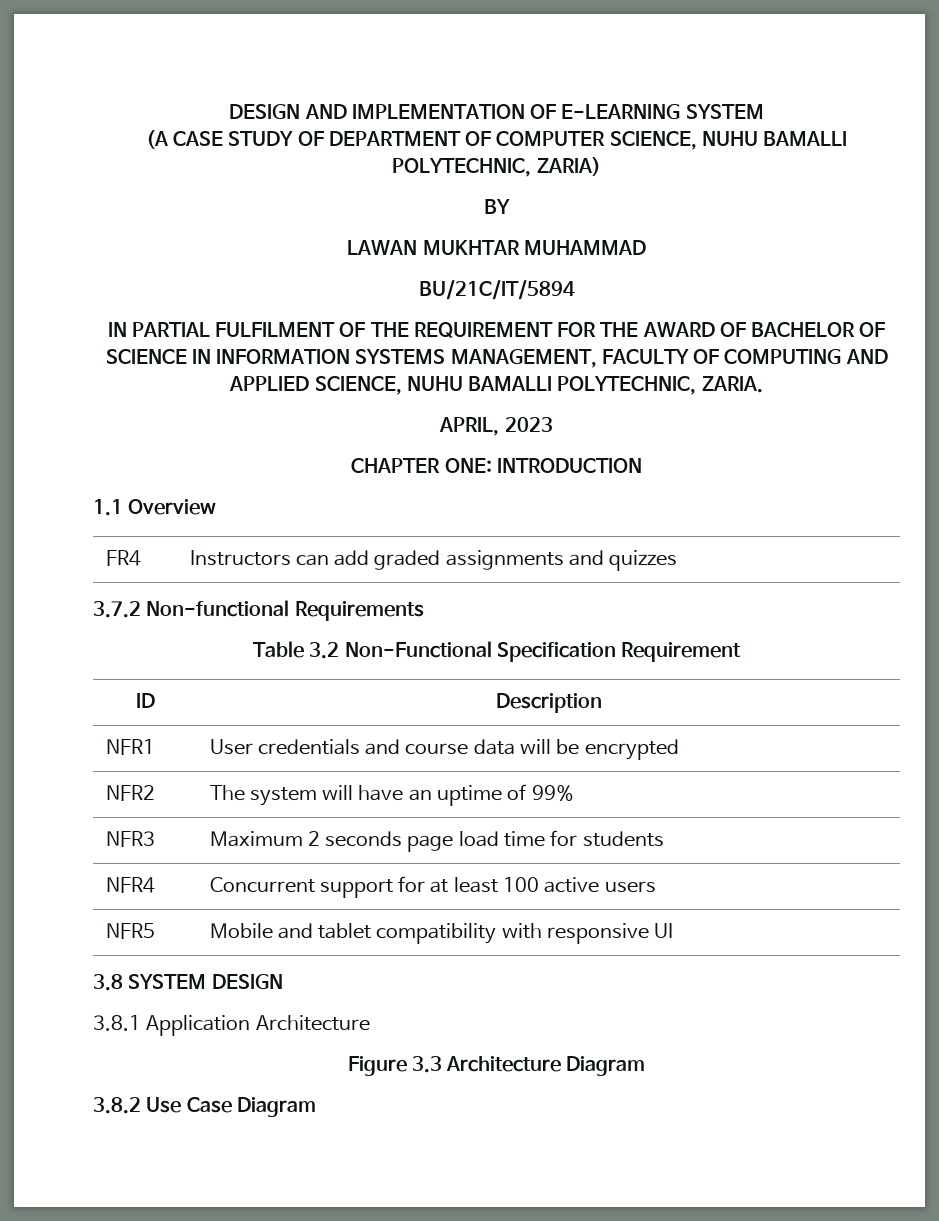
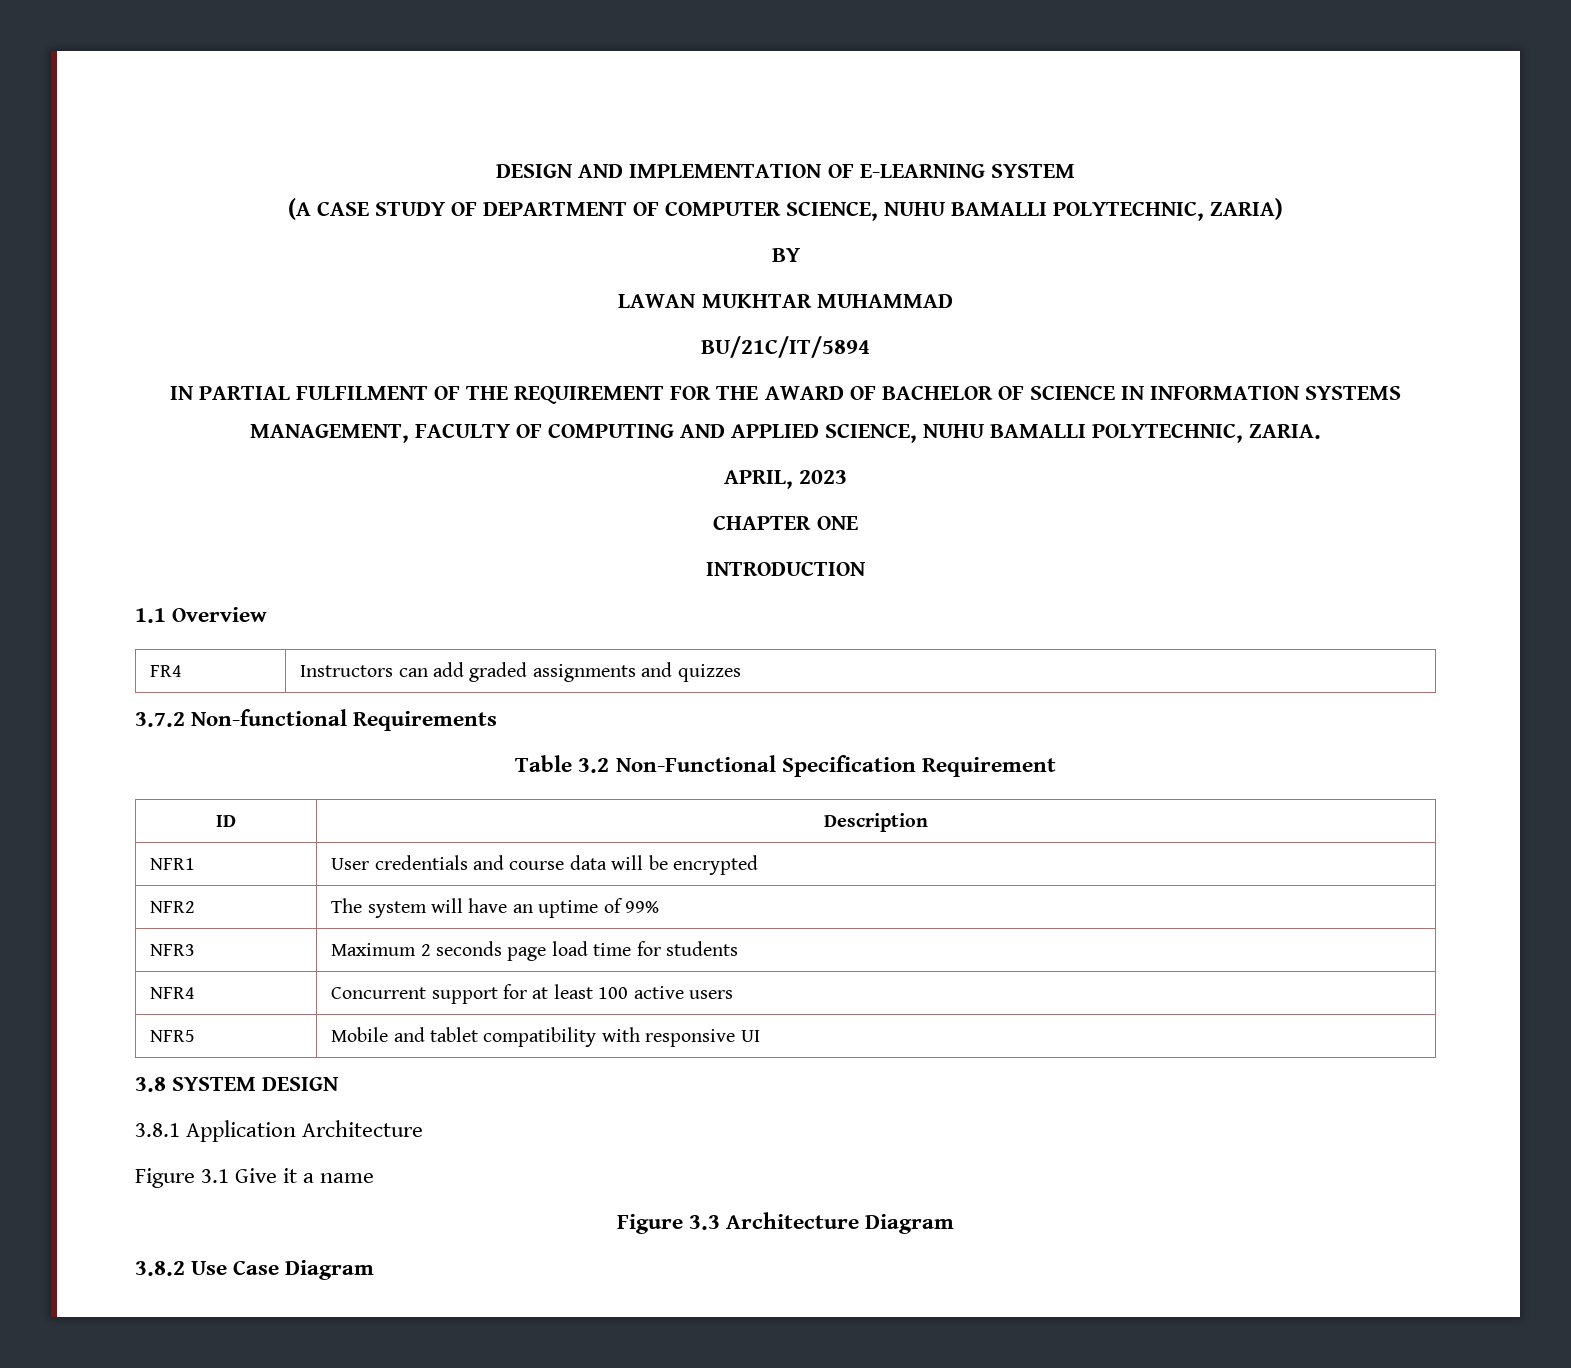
- CHAPTER ONE: INTRODUCTION
+ CHAPTER ONE
+ INTRODUCTION
+ Figure 3.1 Give it a name

